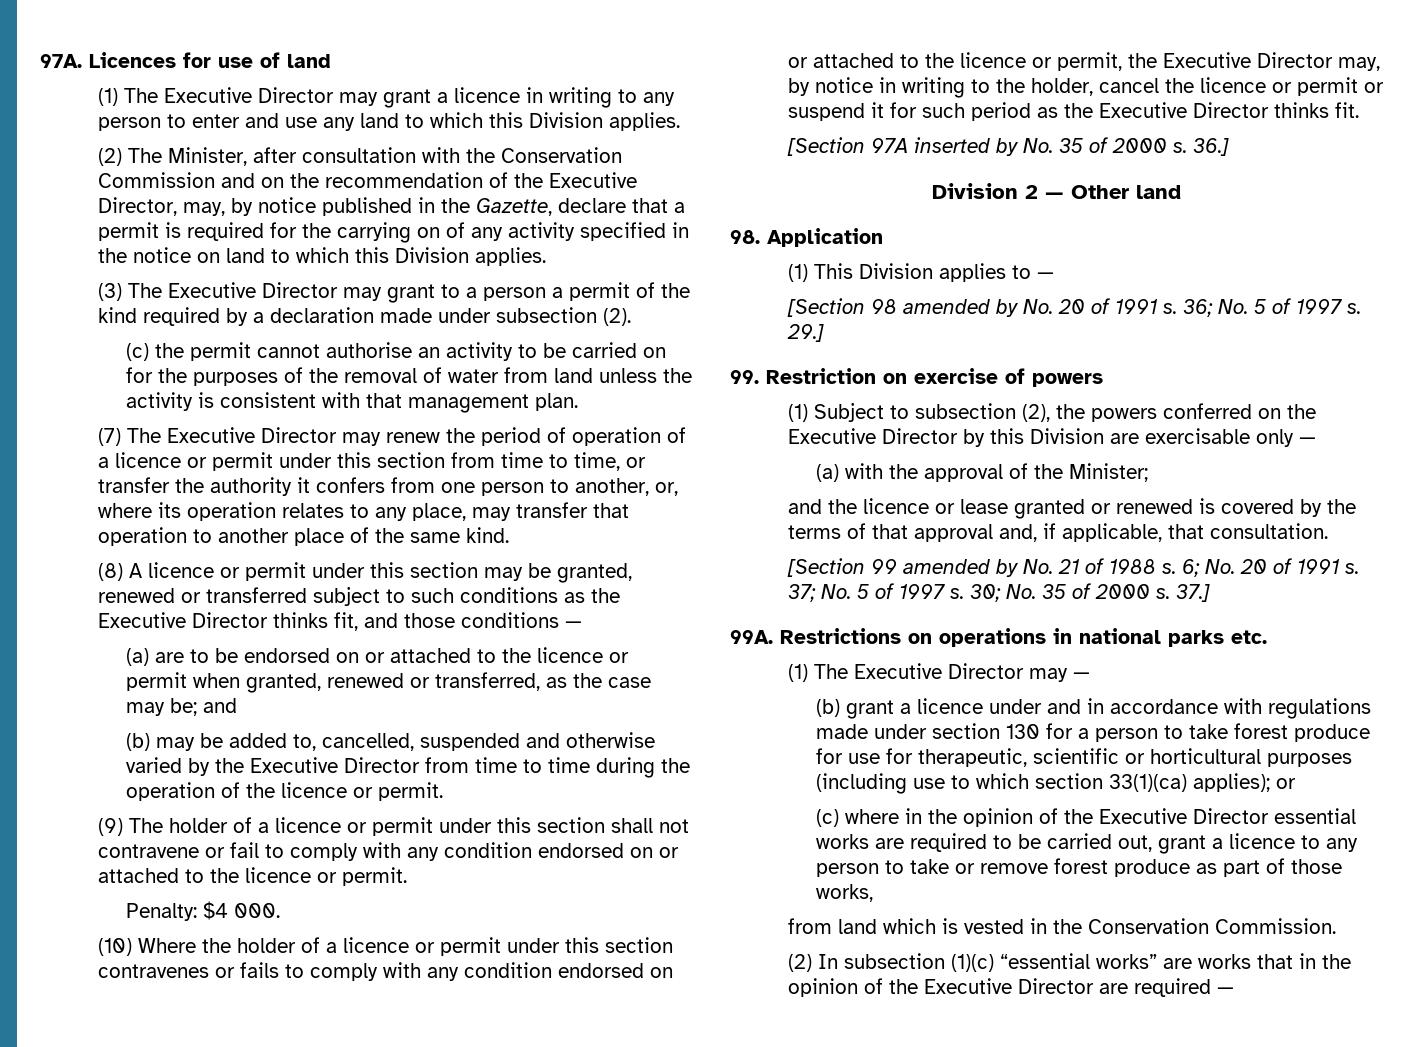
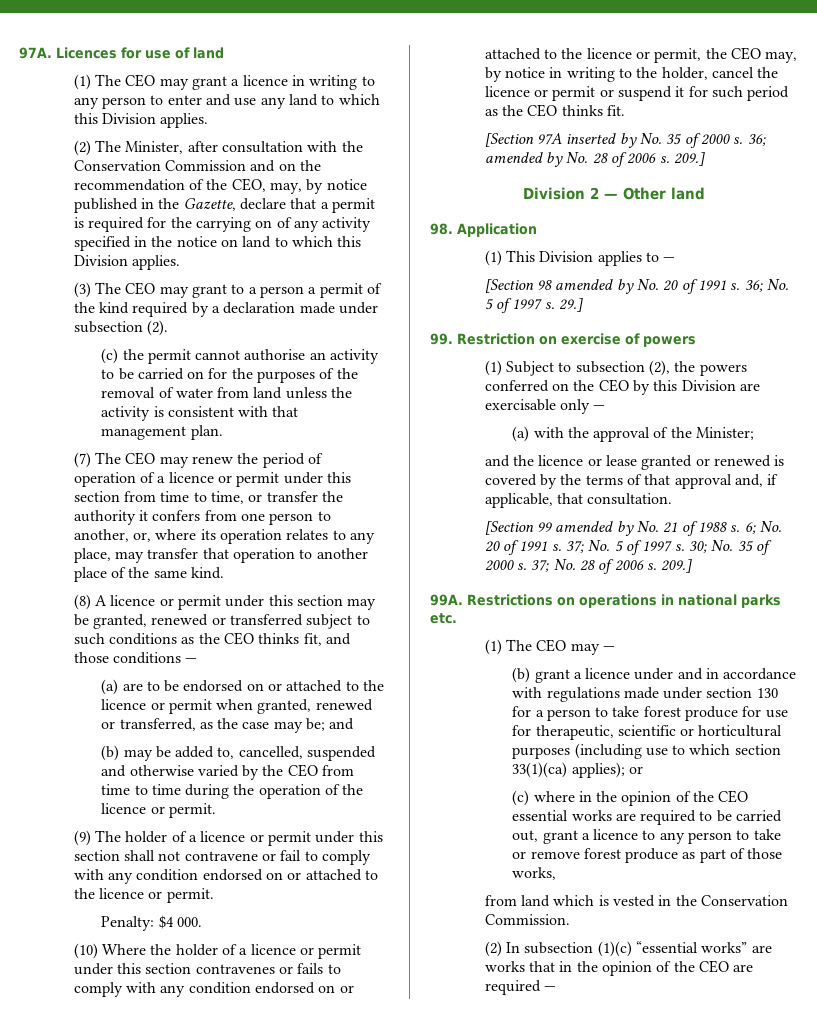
- (1) The Executive Director may grant a licence in writing to any person to enter and use any land to which this Division applies.
+ (1) The CEO may grant a licence in writing to any person to enter and use any land to which this Division applies.
- (2) The Minister, after consultation with the Conservation Commission and on the recommendation of the Executive Director, may, by notice published in the Gazette, declare that a permit is required for the carrying on of any activity specified in the notice on land to which this Division applies.
+ (2) The Minister, after consultation with the Conservation Commission and on the recommendation of the CEO, may, by notice published in the Gazette, declare that a permit is required for the carrying on of any activity specified in the notice on land to which this Division applies.
- (3) The Executive Director may grant to a person a permit of the kind required by a declaration made under subsection (2).
+ (3) The CEO may grant to a person a permit of the kind required by a declaration made under subsection (2).
- (7) The Executive Director may renew the period of operation of a licence or permit under this section from time to time, or transfer the authority it confers from one person to another, or, where its operation relates to any place, may transfer that operation to another place of the same kind.
+ (7) The CEO may renew the period of operation of a licence or permit under this section from time to time, or transfer the authority it confers from one person to another, or, where its operation relates to any place, may transfer that operation to another place of the same kind.
- (8) A licence or permit under this section may be granted, renewed or transferred subject to such conditions as the Executive Director thinks fit, and those conditions —
+ (8) A licence or permit under this section may be granted, renewed or transferred subject to such conditions as the CEO thinks fit, and those conditions —
- (b) may be added to, cancelled, suspended and otherwise varied by the Executive Director from time to time during the operation of the licence or permit.
+ (b) may be added to, cancelled, suspended and otherwise varied by the CEO from time to time during the operation of the licence or permit.
- (10) Where the holder of a licence or permit under this section contravenes or fails to comply with any condition endorsed on or attached to the licence or permit, the Executive Director may, by notice in writing to the holder, cancel the licence or permit or suspend it for such period as the Executive Director thinks fit.
+ (10) Where the holder of a licence or permit under this section contravenes or fails to comply with any condition endorsed on or attached to the licence or permit, the CEO may, by notice in writing to the holder, cancel the licence or permit or suspend it for such period as the CEO thinks fit.
- 36.]
+ 36; amended by No. 28 of 2006 s. 209.]
- (1) Subject to subsection (2), the powers conferred on the Executive Director by this Division are exercisable only —
+ (1) Subject to subsection (2), the powers conferred on the CEO by this Division are exercisable only —
- 37.]
+ 37; No. 28 of 2006 s. 209.]
- (1) The Executive Director may —
+ (1) The CEO may —
- (c) where in the opinion of the Executive Director essential works are required to be carried out, grant a licence to any person to take or remove forest produce as part of those works,
+ (c) where in the opinion of the CEO essential works are required to be carried out, grant a licence to any person to take or remove forest produce as part of those works,
- (2) In subsection (1)(c) “essential works” are works that in the opinion of the Executive Director are required —
+ (2) In subsection (1)(c) “essential works” are works that in the opinion of the CEO are required —

